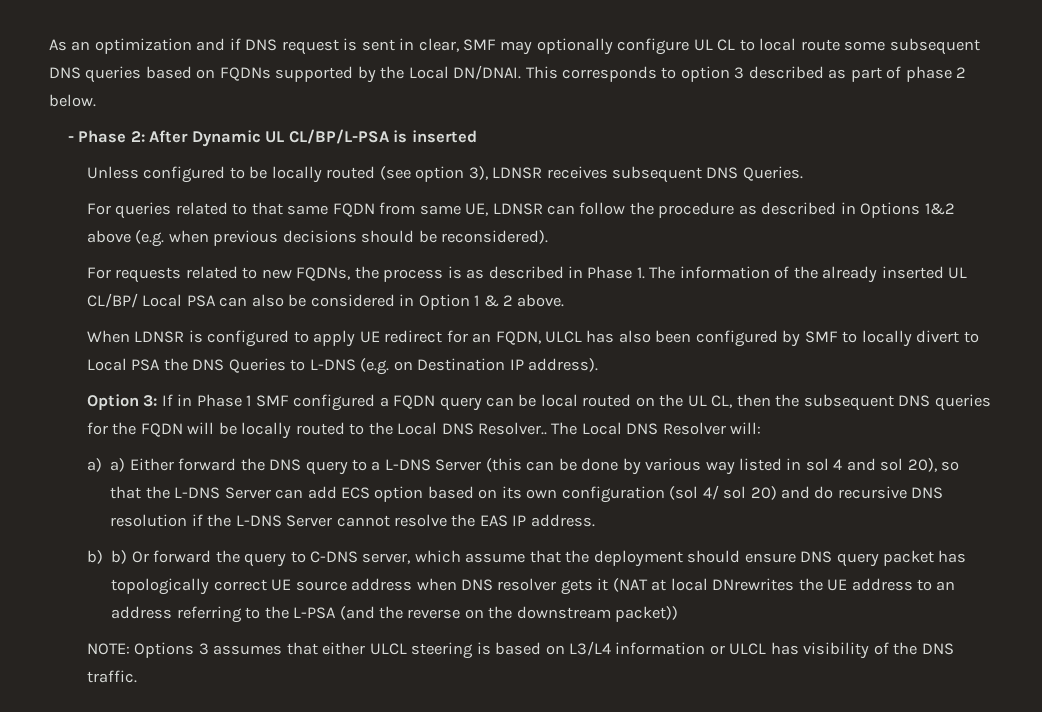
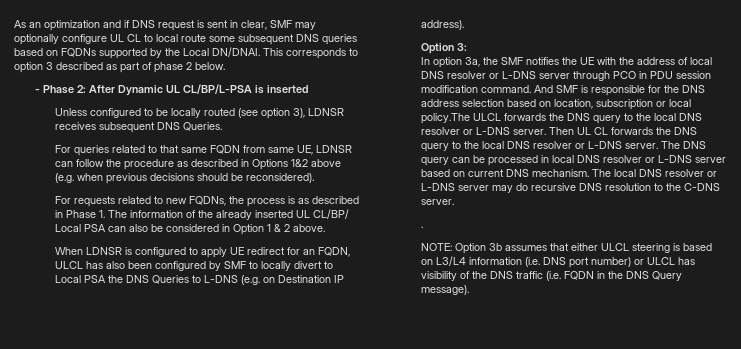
- Option 3: If in Phase 1 SMF configured a FQDN query can be local routed on the UL CL, then the subsequent DNS queries for the FQDN will be locally routed to the Local DNS Resolver.. The Local DNS Resolver will:
- a) a) Either forward the DNS query to a L-DNS Server (this can be done by various way listed in sol 4 and sol 20), so that the L-DNS Server can add ECS option based on its own configuration (sol 4/ sol 20) and do recursive DNS resolution if the L-DNS Server cannot resolve the EAS IP address.
- b) b) Or forward the query to C-DNS server, which assume that the deployment should ensure DNS query packet has topologically correct UE source address when DNS resolver gets it (NAT at local DNrewrites the UE address to an address referring to the L-PSA (and the reverse on the downstream packet))
+ Option 3:
+ In option 3a, the SMF notifies the UE with the address of local DNS resolver or L-DNS server through PCO in PDU session modification command. And SMF is responsible for the DNS address selection based on location, subscription or local policy.The ULCL forwards the DNS query to the local DNS resolver or L-DNS server. Then UL CL forwards the DNS query to the local DNS resolver or L-DNS server. The DNS query can be processed in local DNS resolver or L-DNS server based on current DNS mechanism. The local DNS resolver or L-DNS server may do recursive DNS resolution to the C-DNS server.
+ .
- NOTE: Options 3 assumes that either ULCL steering is based on L3/L4 information or ULCL has visibility of the DNS traffic.
+ NOTE: Option 3b assumes that either ULCL steering is based on L3/L4 information (i.e. DNS port number) or ULCL has visibility of the DNS traffic (i.e. FQDN in the DNS Query message).

